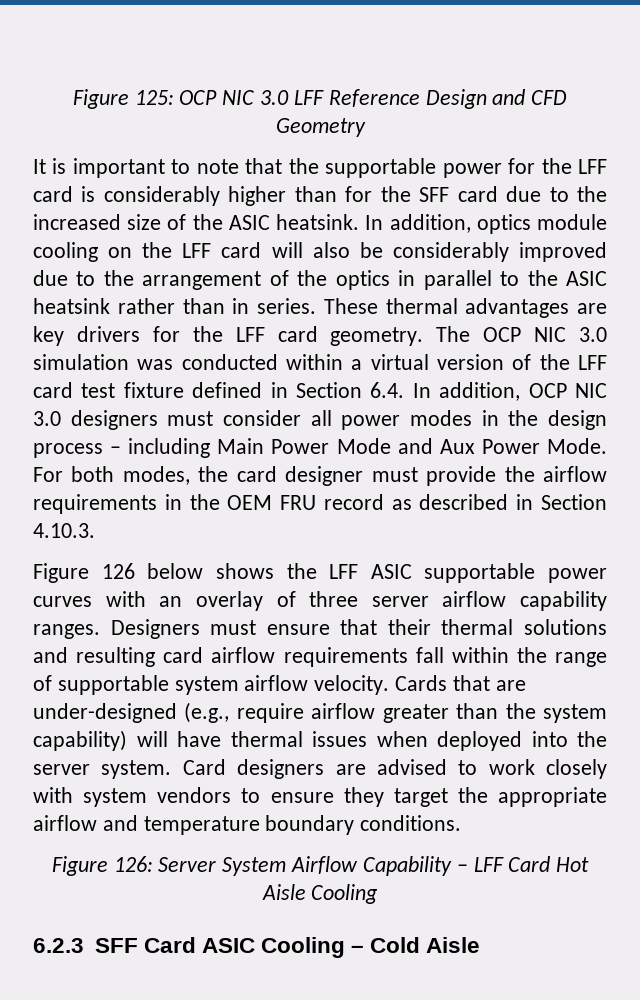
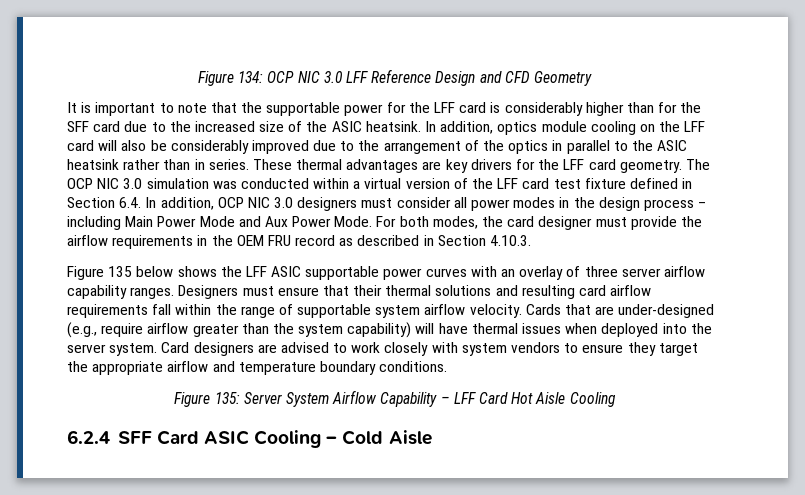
- Figure 125: OCP NIC 3.0 LFF Reference Design and CFD Geometry
+ Figure 134: OCP NIC 3.0 LFF Reference Design and CFD Geometry
- Figure 126 below shows the LFF ASIC supportable power curves with an overlay of three server airflow capability ranges.
+ Figure 135 below shows the LFF ASIC supportable power curves with an overlay of three server airflow capability ranges.
- Figure 126: Server System Airflow Capability – LFF Card Hot Aisle Cooling
+ Figure 135: Server System Airflow Capability – LFF Card Hot Aisle Cooling
- 6.2.3 SFF Card ASIC Cooling – Cold Aisle
+ 6.2.4 SFF Card ASIC Cooling – Cold Aisle

